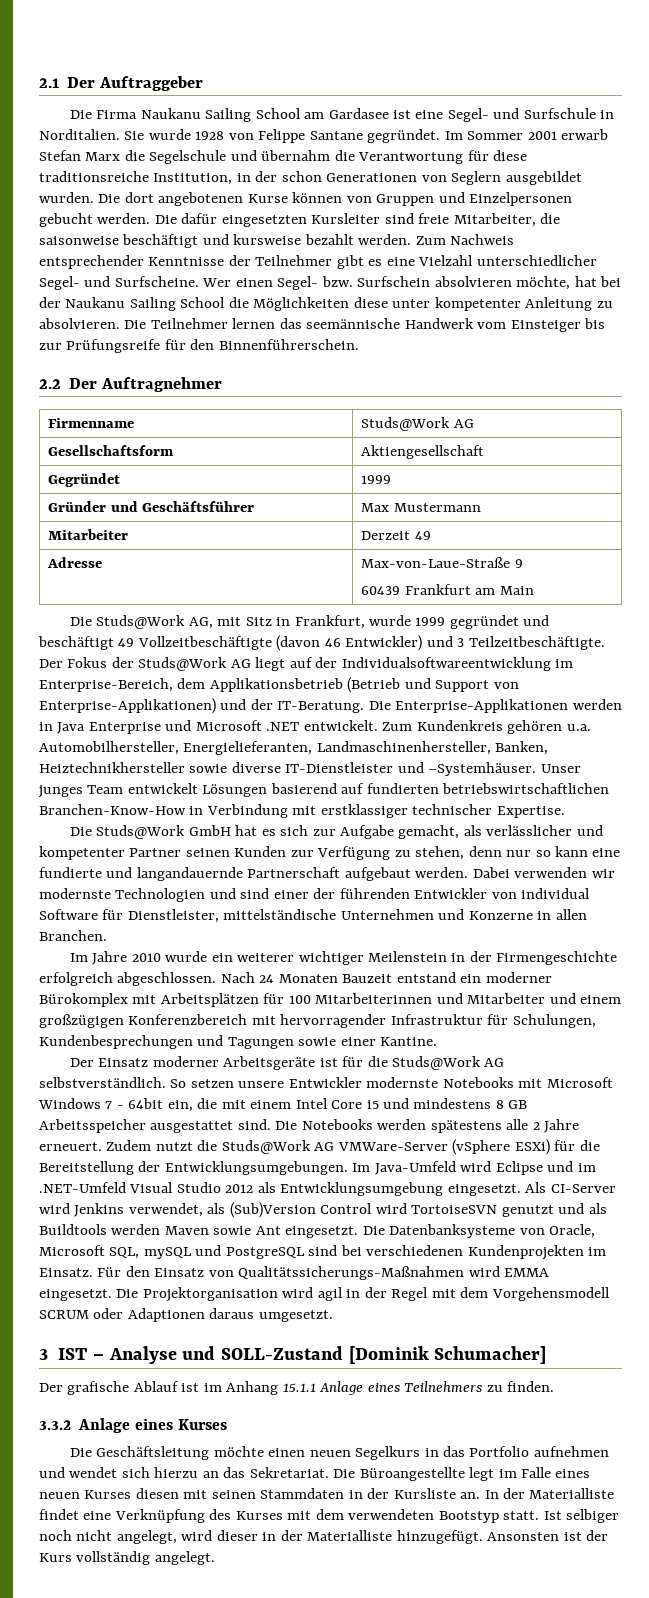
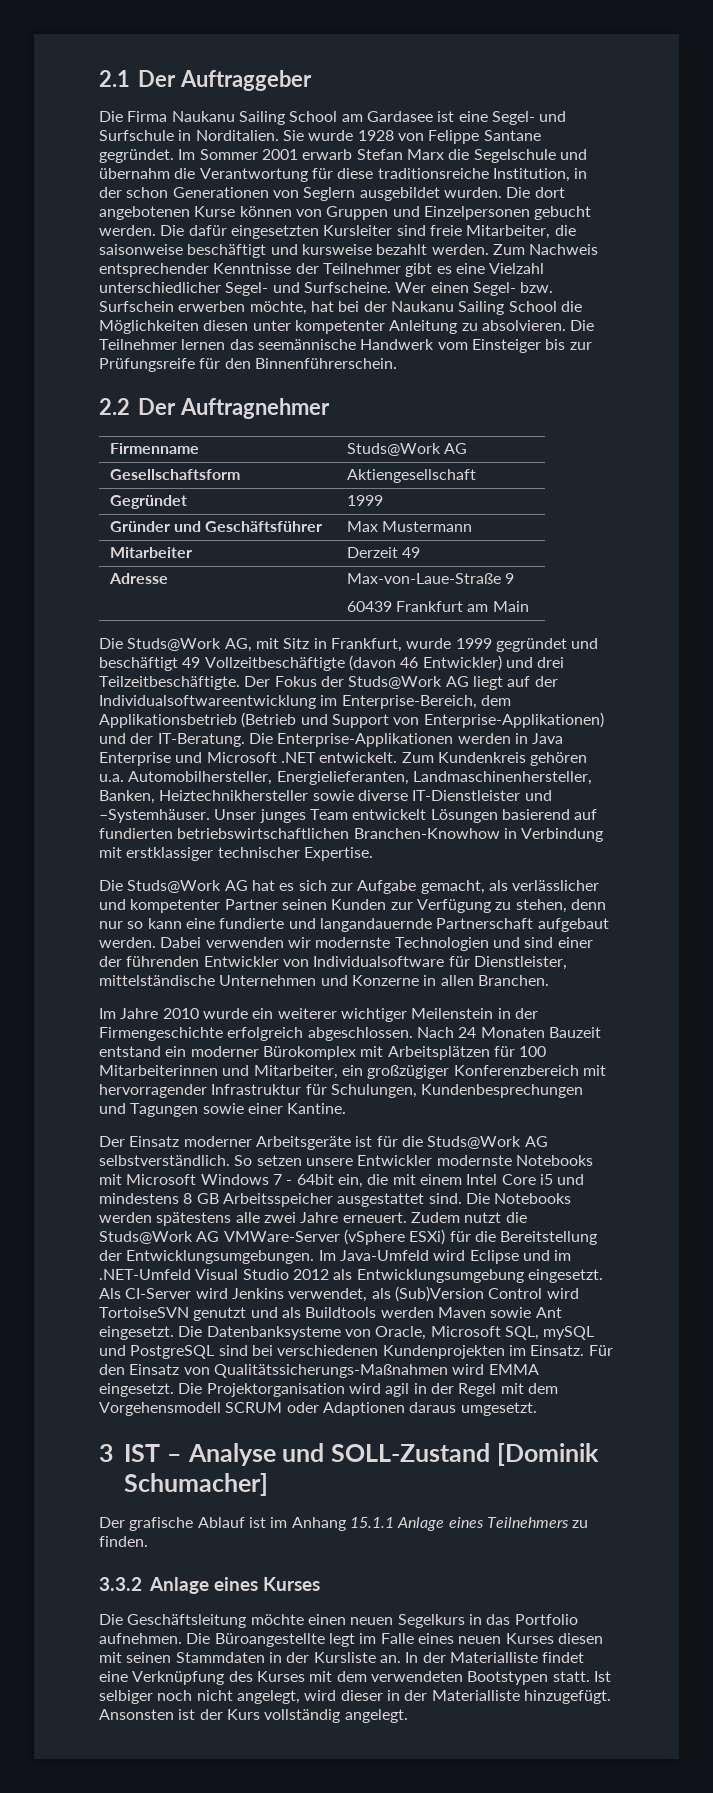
- Wer einen Segel- bzw. Surfschein absolvieren möchte, hat bei der Naukanu Sailing School die Möglichkeiten diese unter kompetenter Anleitung zu absolvieren.
+ Wer einen Segel- bzw. Surfschein erwerben möchte, hat bei der Naukanu Sailing School die Möglichkeiten diesen unter kompetenter Anleitung zu absolvieren.
- Die Studs@Work AG, mit Sitz in Frankfurt, wurde 1999 gegründet und beschäftigt 49 Vollzeitbeschäftigte (davon 46 Entwickler) und 3 Teilzeitbeschäftigte.
+ Die Studs@Work AG, mit Sitz in Frankfurt, wurde 1999 gegründet und beschäftigt 49 Vollzeitbeschäftigte (davon 46 Entwickler) und drei Teilzeitbeschäftigte.
- Unser junges Team entwickelt Lösungen basierend auf fundierten betriebswirtschaftlichen Branchen-Know-How in Verbindung mit erstklassiger technischer Expertise.
+ Unser junges Team entwickelt Lösungen basierend auf fundierten betriebswirtschaftlichen Branchen-Knowhow in Verbindung mit erstklassiger technischer Expertise.
- Die Studs@Work GmbH hat es sich zur Aufgabe gemacht, als verlässlicher und kompetenter Partner seinen Kunden zur Verfügung zu stehen, denn nur so kann eine fundierte und langandauernde Partnerschaft aufgebaut werden.
+ Die Studs@Work AG hat es sich zur Aufgabe gemacht, als verlässlicher und kompetenter Partner seinen Kunden zur Verfügung zu stehen, denn nur so kann eine fundierte und langandauernde Partnerschaft aufgebaut werden.
- Dabei verwenden wir modernste Technologien und sind einer der führenden Entwickler von individual Software für Dienstleister, mittelständische Unternehmen und Konzerne in allen Branchen.
+ Dabei verwenden wir modernste Technologien und sind einer der führenden Entwickler von Individualsoftware für Dienstleister, mittelständische Unternehmen und Konzerne in allen Branchen.
- Nach 24 Monaten Bauzeit entstand ein moderner Bürokomplex mit Arbeitsplätzen für 100 Mitarbeiterinnen und Mitarbeiter und einem großzügigen Konferenzbereich mit hervorragender Infrastruktur für Schulungen, Kundenbesprechungen und Tagungen sowie einer Kantine.
+ Nach 24 Monaten Bauzeit entstand ein moderner Bürokomplex mit Arbeitsplätzen für 100 Mitarbeiterinnen und Mitarbeiter, ein großzügiger Konferenzbereich mit hervorragender Infrastruktur für Schulungen, Kundenbesprechungen und Tagungen sowie einer Kantine.
- Die Notebooks werden spätestens alle 2 Jahre erneuert.
+ Die Notebooks werden spätestens alle zwei Jahre erneuert.
- Die Geschäftsleitung möchte einen neuen Segelkurs in das Portfolio aufnehmen und wendet sich hierzu an das Sekretariat.
+ Die Geschäftsleitung möchte einen neuen Segelkurs in das Portfolio aufnehmen.
- In der Materialliste findet eine Verknüpfung des Kurses mit dem verwendeten Bootstyp statt.
+ In der Materialliste findet eine Verknüpfung des Kurses mit dem verwendeten Bootstypen statt.

